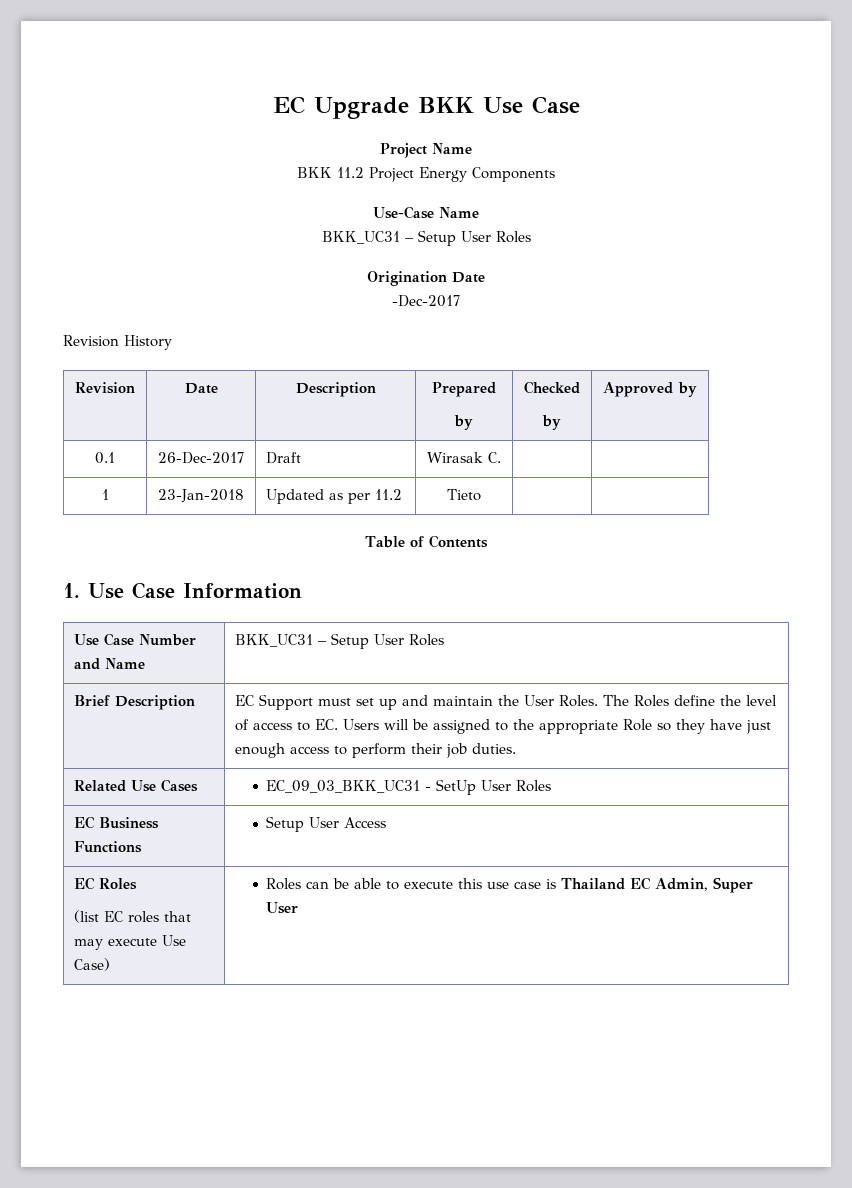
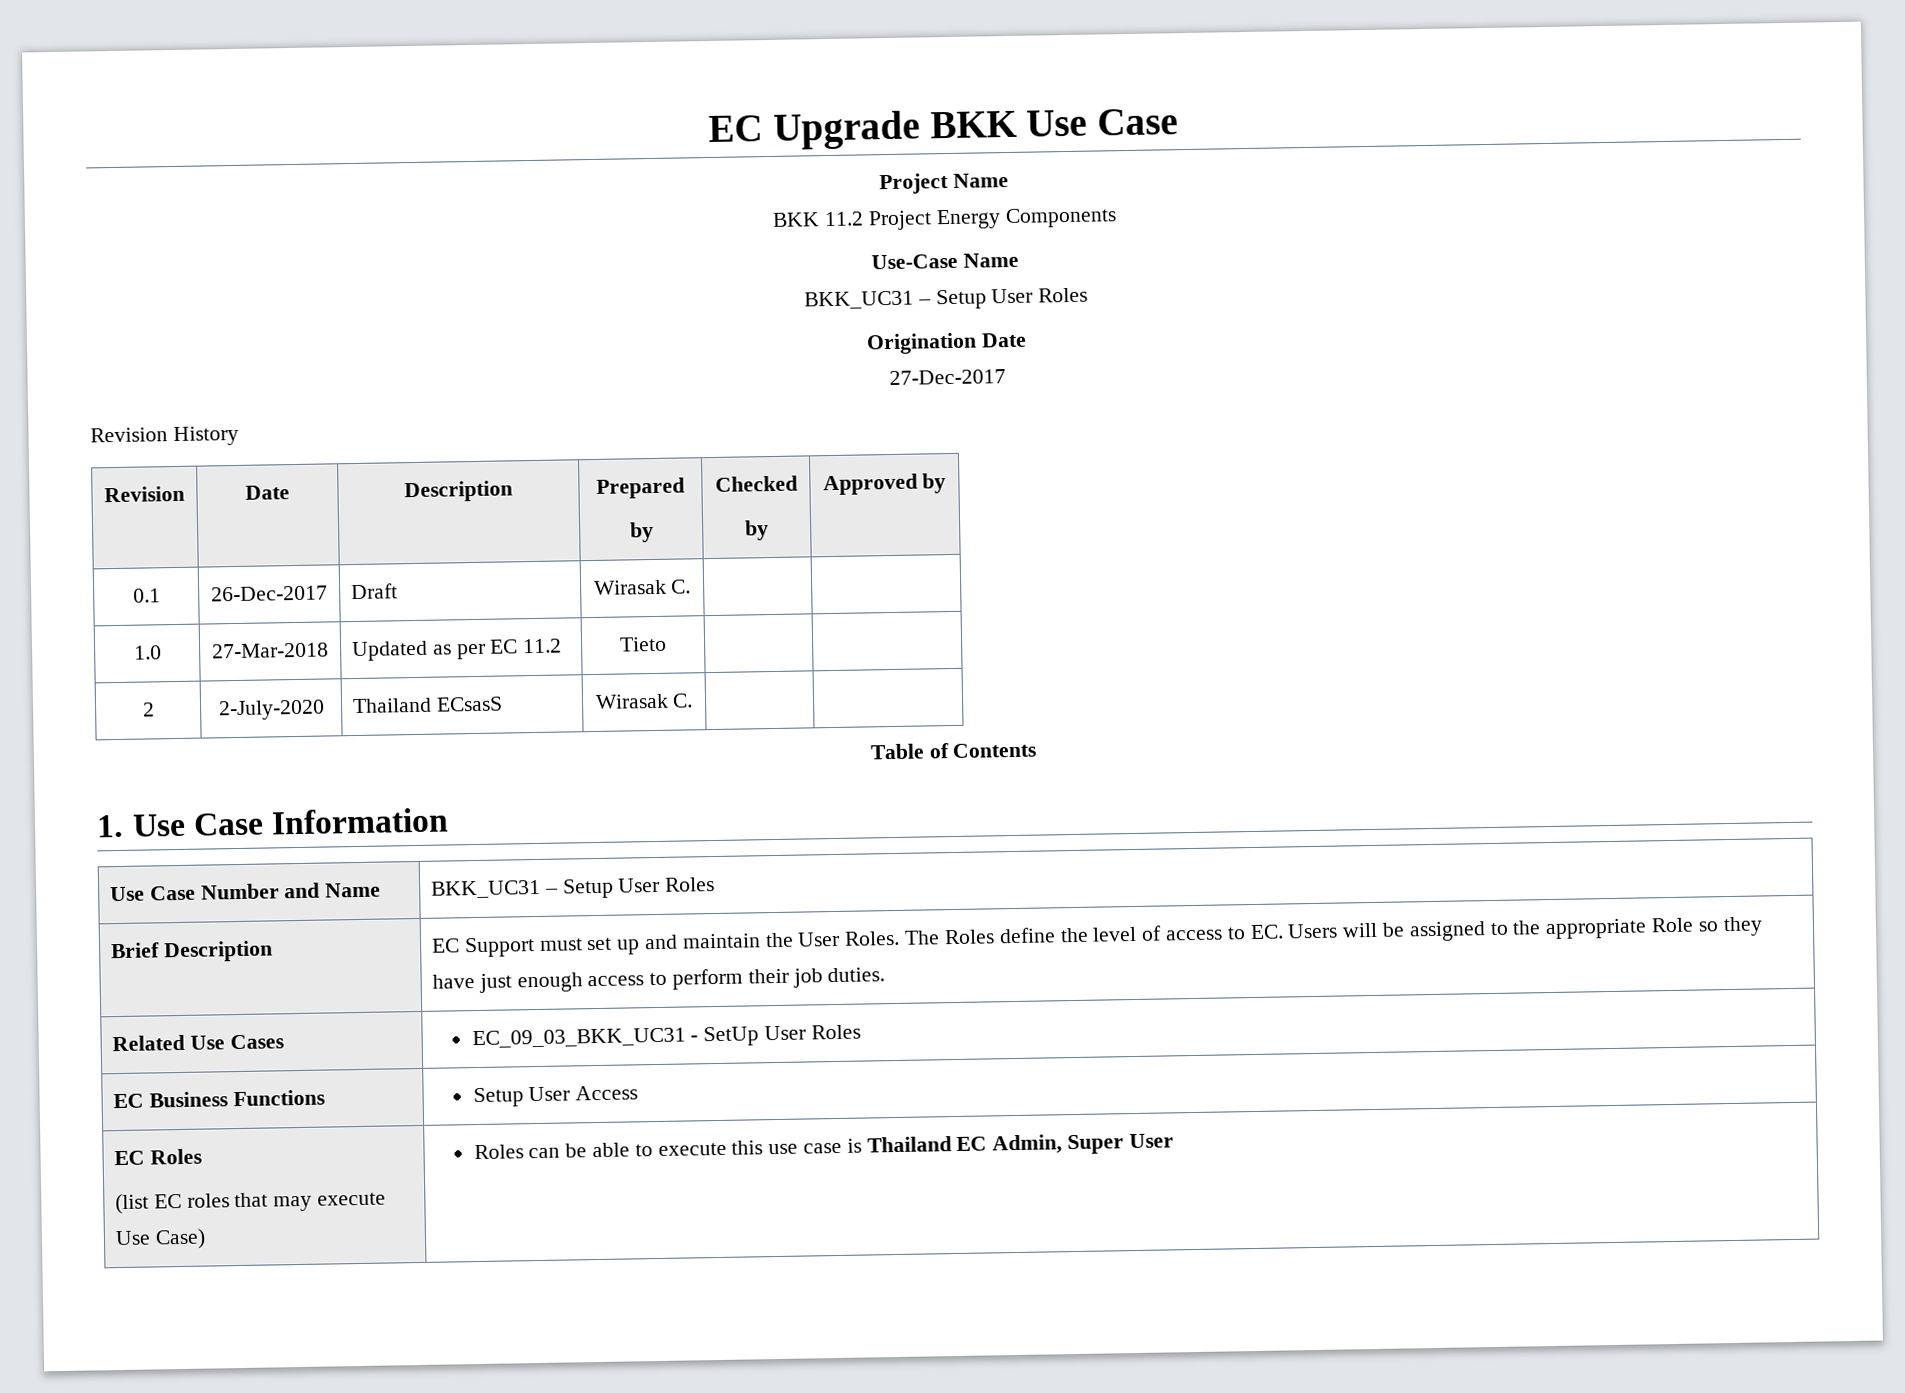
- -Dec-2017
+ 27-Dec-2017
- 1 | 23-Jan-2018 | Updated as per 11.2 | Tieto | |
+ 1.0 | 27-Mar-2018 | Updated as per EC 11.2 | Tieto | |
+ 2 | 2-July-2020 | Thailand ECsasS | Wirasak C. | |

